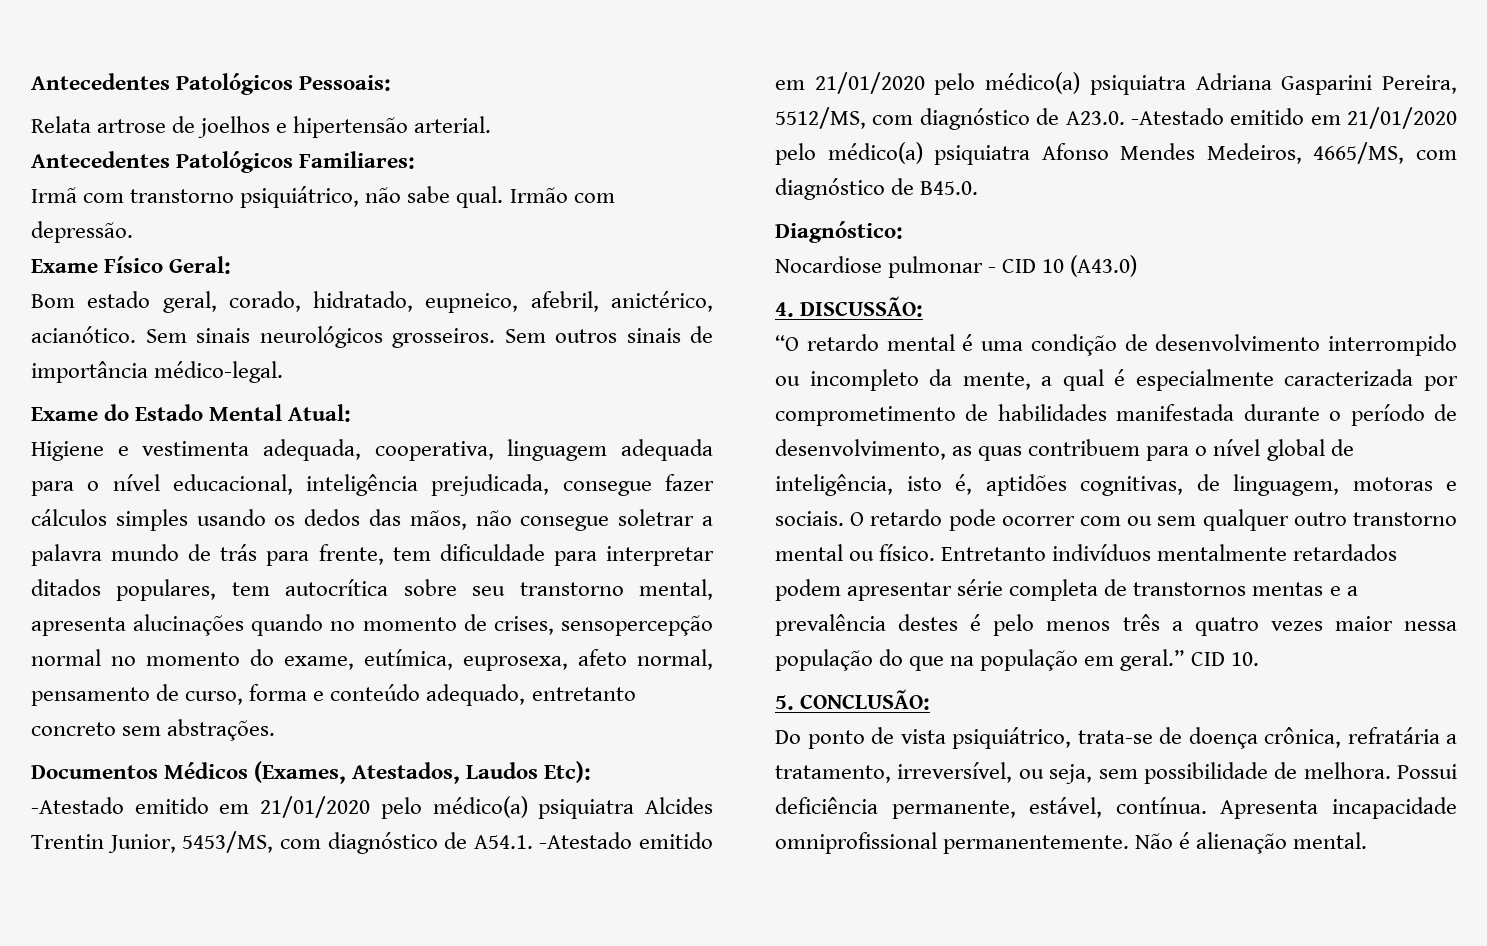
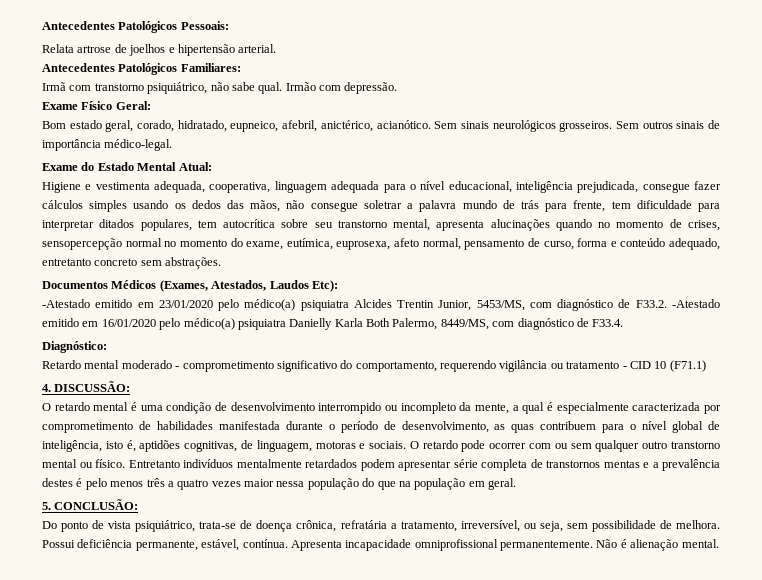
- -Atestado emitido em 21/01/2020 pelo médico(a) psiquiatra Alcides Trentin Junior, 5453/MS, com diagnóstico de A54.1. -Atestado emitido em 21/01/2020 pelo médico(a) psiquiatra Adriana Gasparini Pereira, 5512/MS, com diagnóstico de A23.0. -Atestado emitido em 21/01/2020 pelo médico(a) psiquiatra Afonso Mendes Medeiros, 4665/MS, com diagnóstico de B45.0.
+ -Atestado emitido em 23/01/2020 pelo médico(a) psiquiatra Alcides Trentin Junior, 5453/MS, com diagnóstico de F33.2. -Atestado emitido em 16/01/2020 pelo médico(a) psiquiatra Danielly Karla Both Palermo, 8449/MS, com diagnóstico de F33.4.
  Diagnóstico:
- Nocardiose pulmonar - CID 10 (A43.0)
+ Retardo mental moderado - comprometimento significativo do comportamento, requerendo vigilância ou tratamento - CID 10 (F71.1)
- “O retardo mental é uma condição de desenvolvimento interrompido ou incompleto da mente, a qual é especialmente caracterizada por comprometimento de habilidades manifestada durante o período de desenvolvimento, as quas contribuem para o nível global de inteligência, isto é, aptidões cognitivas, de linguagem, motoras e sociais.
+ O retardo mental é uma condição de desenvolvimento interrompido ou incompleto da mente, a qual é especialmente caracterizada por comprometimento de habilidades manifestada durante o período de desenvolvimento, as quas contribuem para o nível global de inteligência, isto é, aptidões cognitivas, de linguagem, motoras e sociais.
- Entretanto indivíduos mentalmente retardados podem apresentar série completa de transtornos mentas e a prevalência destes é pelo menos três a quatro vezes maior nessa população do que na população em geral.” CID 10.
+ Entretanto indivíduos mentalmente retardados podem apresentar série completa de transtornos mentas e a prevalência destes é pelo menos três a quatro vezes maior nessa população do que na população em geral.

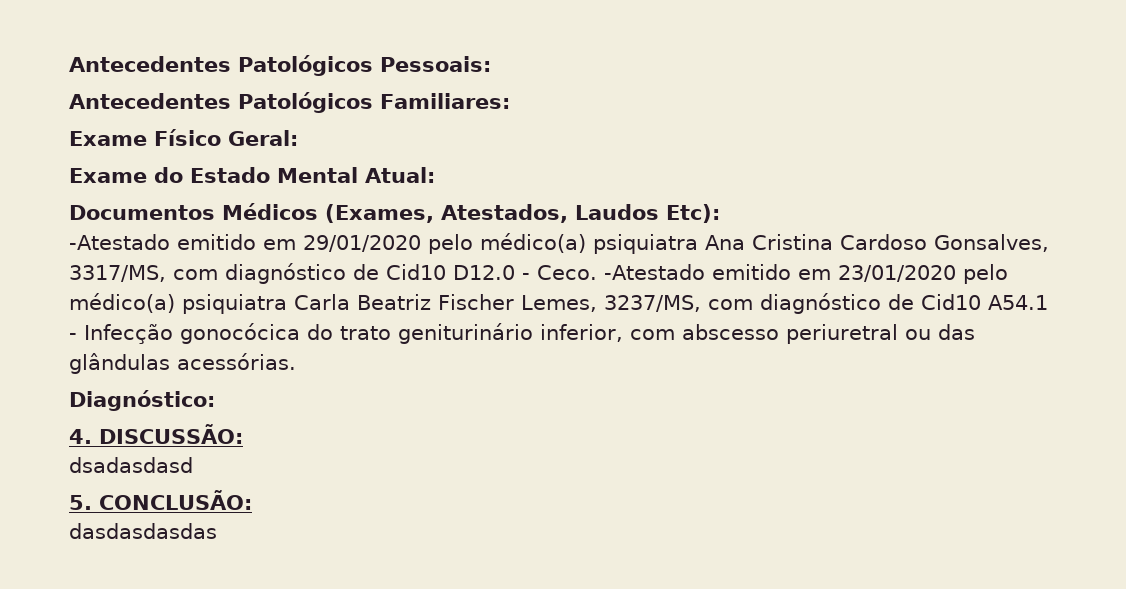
- Relata artrose de joelhos e hipertensão arterial.
  Antecedentes Patológicos Familiares:
- Irmã com transtorno psiquiátrico, não sabe qual. Irmão com depressão.
  Exame Físico Geral:
- Bom estado geral, corado, hidratado, eupneico, afebril, anictérico, acianótico. Sem sinais neurológicos grosseiros. Sem outros sinais de importância médico-legal.
- Higiene e vestimenta adequada, cooperativa, linguagem adequada para o nível educacional, inteligência prejudicada, consegue fazer cálculos simples usando os dedos das mãos, não consegue soletrar a palavra mundo de trás para frente, tem dificuldade para interpretar ditados populares, tem autocrítica sobre seu transtorno mental, apresenta alucinações quando no momento de crises, sensopercepção normal no momento do exame, eutímica, euprosexa, afeto normal, pensamento de curso, forma e conteúdo adequado, entretanto concreto sem abstrações.
- -Atestado emitido em 23/01/2020 pelo médico(a) psiquiatra Alcides Trentin Junior, 5453/MS, com diagnóstico de F33.2. -Atestado emitido em 16/01/2020 pelo médico(a) psiquiatra Danielly Karla Both Palermo, 8449/MS, com diagnóstico de F33.4.
+ -Atestado emitido em 29/01/2020 pelo médico(a) psiquiatra Ana Cristina Cardoso Gonsalves, 3317/MS, com diagnóstico de Cid10 D12.0 - Ceco. -Atestado emitido em 23/01/2020 pelo médico(a) psiquiatra Carla Beatriz Fischer Lemes, 3237/MS, com diagnóstico de Cid10 A54.1 - Infecção gonocócica do trato geniturinário inferior, com abscesso periuretral ou das glândulas acessórias.
  Diagnóstico:
- Retardo mental moderado - comprometimento significativo do comportamento, requerendo vigilância ou tratamento - CID 10 (F71.1)
  4. DISCUSSÃO:
- O retardo mental é uma condição de desenvolvimento interrompido ou incompleto da mente, a qual é especialmente caracterizada por comprometimento de habilidades manifestada durante o período de desenvolvimento, as quas contribuem para o nível global de inteligência, isto é, aptidões cognitivas, de linguagem, motoras e sociais. O retardo pode ocorrer com ou sem qualquer outro transtorno mental ou físico. Entretanto indivíduos mentalmente retardados podem apresentar série completa de transtornos mentas e a prevalência destes é pelo menos três a quatro vezes maior nessa população do que na população em geral.
+ dsadasdasd
  5. CONCLUSÃO:
- Do ponto de vista psiquiátrico, trata-se de doença crônica, refratária a tratamento, irreversível, ou seja, sem possibilidade de melhora. Possui deficiência permanente, estável, contínua. Apresenta incapacidade omniprofissional permanentemente. Não é alienação mental.
+ dasdasdasdas

